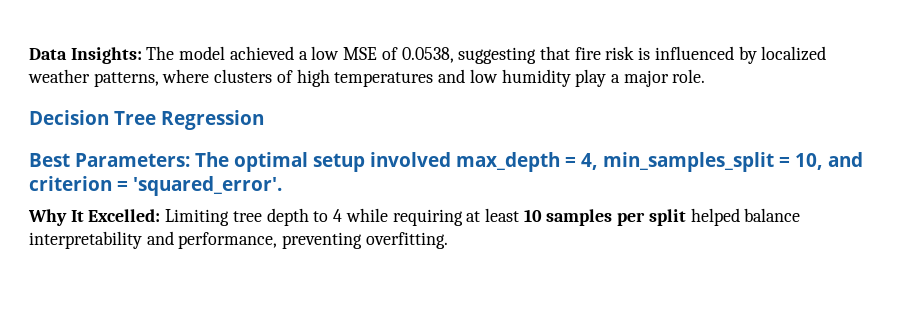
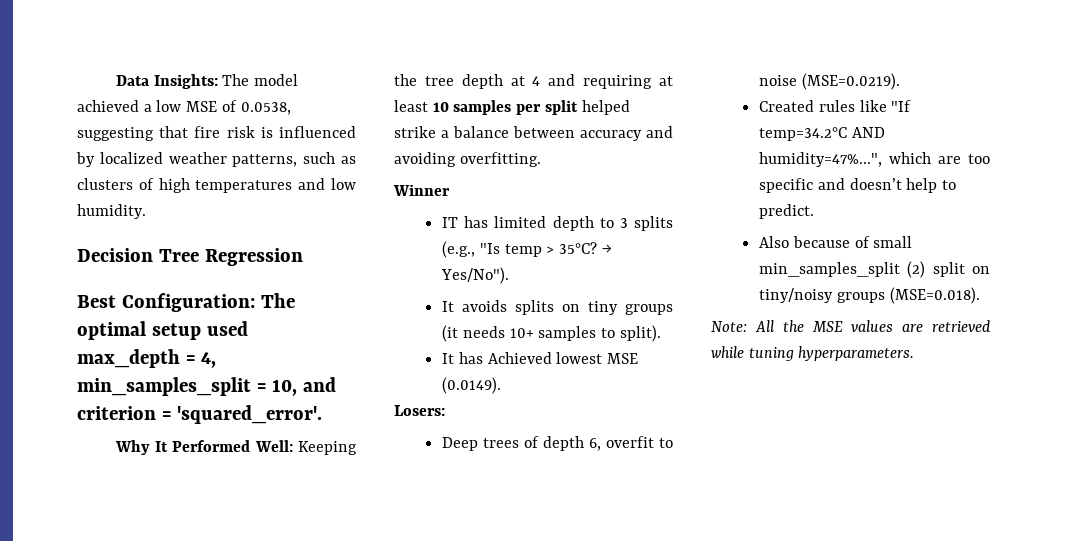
- Data Insights: The model achieved a low MSE of 0.0538, suggesting that fire risk is influenced by localized weather patterns, where clusters of high temperatures and low humidity play a major role.
+ Data Insights: The model achieved a low MSE of 0.0538, suggesting that fire risk is influenced by localized weather patterns, such as clusters of high temperatures and low humidity.
- Best Parameters: The optimal setup involved max_depth = 4, min_samples_split = 10, and criterion = 'squared_error'.
+ Best Configuration: The optimal setup used max_depth = 4, min_samples_split = 10, and criterion = 'squared_error'.
- Why It Excelled: Limiting tree depth to 4 while requiring at least 10 samples per split helped balance interpretability and performance, preventing overfitting.
+ Why It Performed Well: Keeping the tree depth at 4 and requiring at least 10 samples per split helped strike a balance between accuracy and avoiding overfitting.
+ Winner
+ IT has limited depth to 3 splits (e.g., "Is temp > 35°C? → Yes/No").
+ It avoids splits on tiny groups (it needs 10+ samples to split).
+ It has Achieved lowest MSE (0.0149).
+ Losers:
+ Deep trees of depth 6, overfit to noise (MSE=0.0219).
+ Created rules like "If temp=34.2°C AND humidity=47%...", which are too specific and doesn’t help to predict.
+ Also because of small min_samples_split (2) split on tiny/noisy groups (MSE=0.018).
+ Note: All the MSE values are retrieved while tuning hyperparameters.

